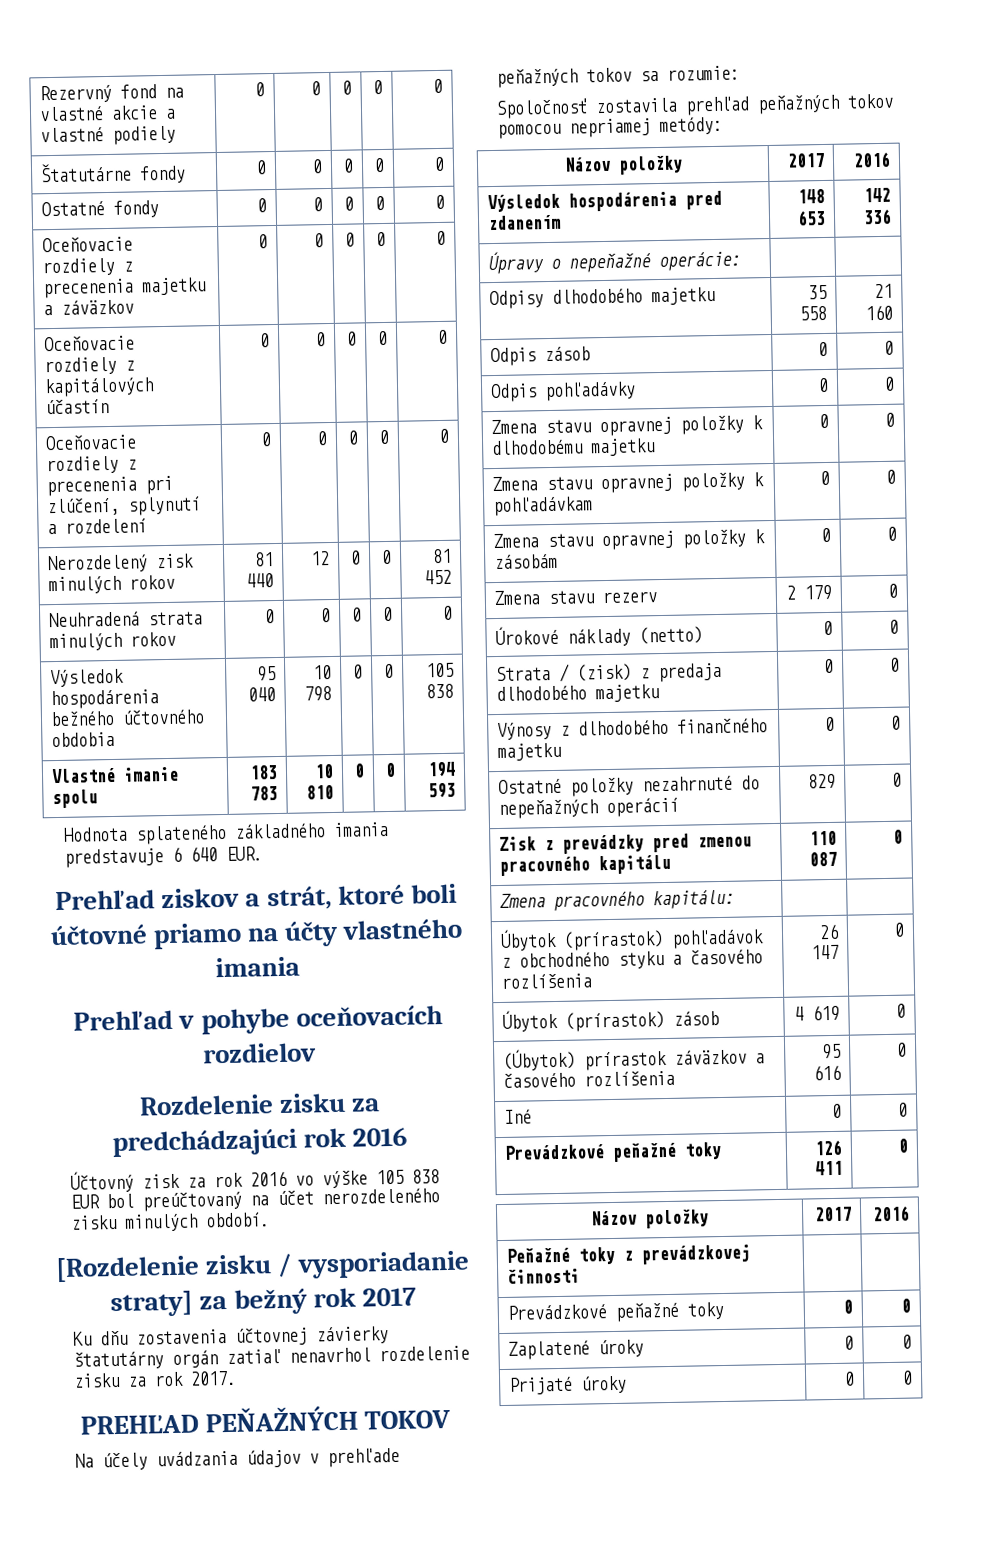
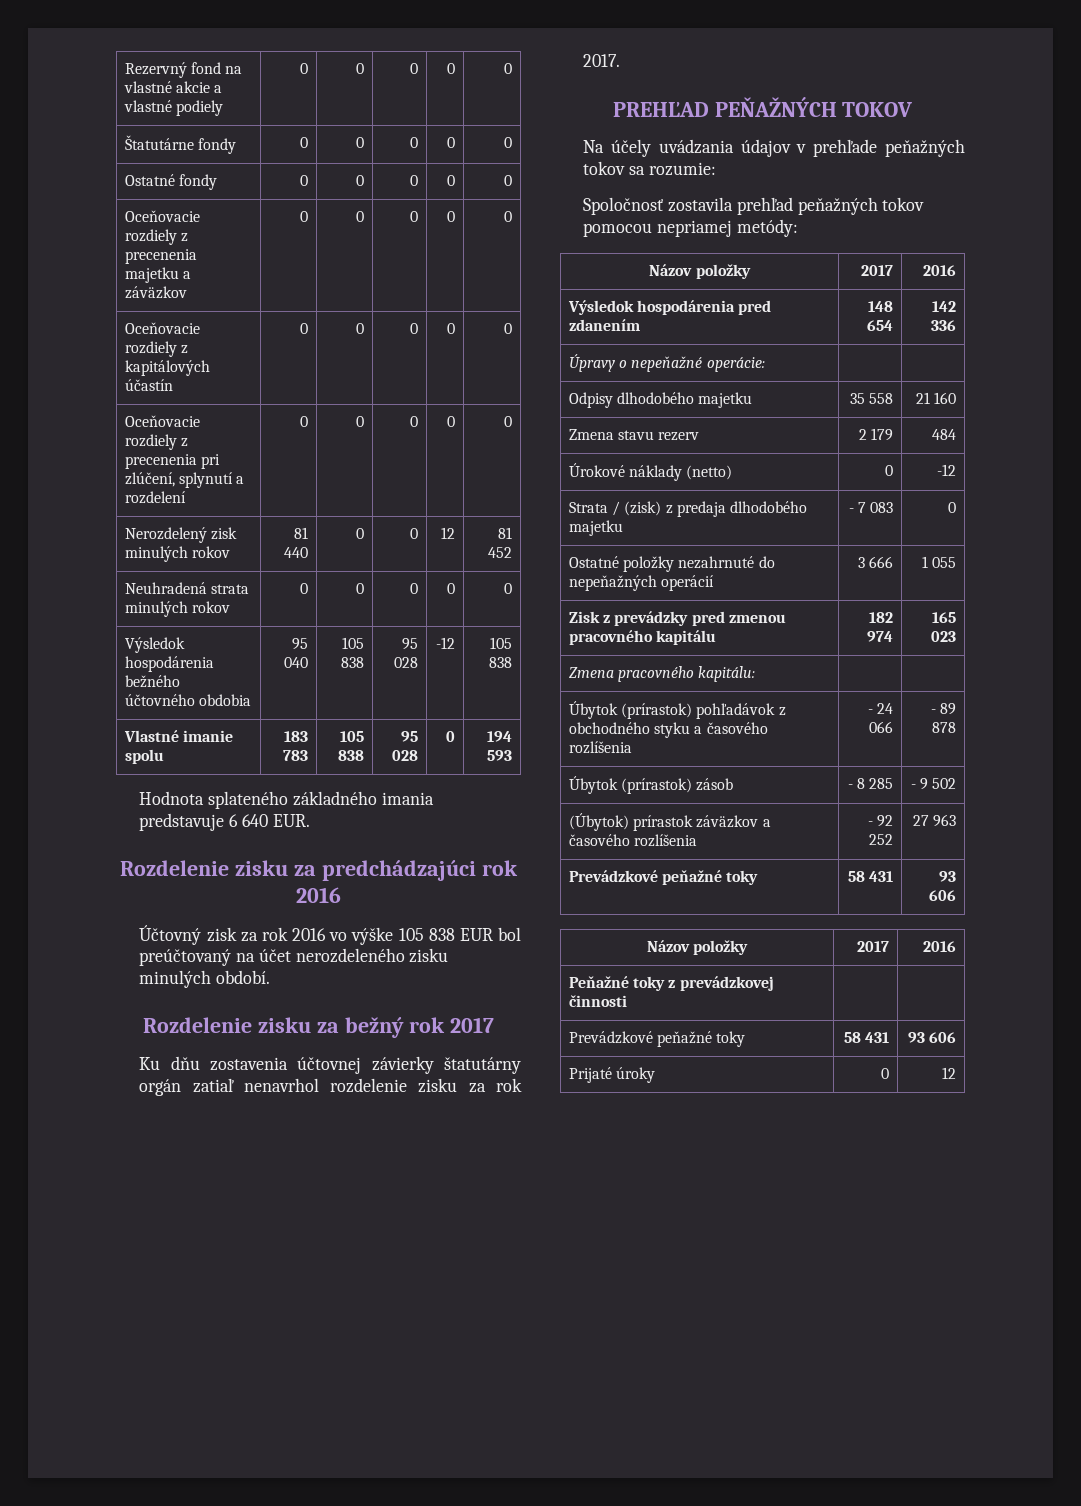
- Nerozdelený zisk minulých rokov | 81 440 | 12 | 0 | 0 | 81 452
+ Nerozdelený zisk minulých rokov | 81 440 | 0 | 0 | 12 | 81 452
- Výsledok hospodárenia bežného účtovného obdobia | 95 040 | 10 798 | 0 | 0 | 105 838
+ Výsledok hospodárenia bežného účtovného obdobia | 95 040 | 105 838 | 95 028 | -12 | 105 838
- Vlastné imanie spolu | 183 783 | 10 810 | 0 | 0 | 194 593
+ Vlastné imanie spolu | 183 783 | 105 838 | 95 028 | 0 | 194 593
- Prehľad ziskov a strát, ktoré boli účtovné priamo na účty vlastného imania
- Prehľad v pohybe oceňovacích rozdielov
- [Rozdelenie zisku / vysporiadanie straty] za bežný rok 2017
+ Rozdelenie zisku za bežný rok 2017
- Výsledok hospodárenia pred zdanením | 148 653 | 142 336
+ Výsledok hospodárenia pred zdanením | 148 654 | 142 336
- Odpis zásob | 0 | 0
- Odpis pohľadávky | 0 | 0
- Zmena stavu opravnej položky k dlhodobému majetku | 0 | 0
- Zmena stavu opravnej položky k pohľadávkam | 0 | 0
- Zmena stavu opravnej položky k zásobám | 0 | 0
- Zmena stavu rezerv | 2 179 | 0
+ Zmena stavu rezerv | 2 179 | 484
- Úrokové náklady (netto) | 0 | 0
+ Úrokové náklady (netto) | 0 | -12
- Strata / (zisk) z predaja dlhodobého majetku | 0 | 0
- Výnosy z dlhodobého finančného majetku | 0 | 0
+ Strata / (zisk) z predaja dlhodobého majetku | - 7 083 | 0
- Ostatné položky nezahrnuté do nepeňažných operácií | 829 | 0
+ Ostatné položky nezahrnuté do nepeňažných operácií | 3 666 | 1 055
- Zisk z prevádzky pred zmenou pracovného kapitálu | 110 087 | 0
+ Zisk z prevádzky pred zmenou pracovného kapitálu | 182 974 | 165 023
- Úbytok (prírastok) pohľadávok z obchodného styku a časového rozlíšenia | 26 147 | 0
- Úbytok (prírastok) zásob | 4 619 | 0
+ Úbytok (prírastok) pohľadávok z obchodného styku a časového rozlíšenia | - 24 066 | - 89 878
+ Úbytok (prírastok) zásob | - 8 285 | - 9 502
- (Úbytok) prírastok záväzkov a časového rozlíšenia | 95 616 | 0
- Iné | 0 | 0
- Prevádzkové peňažné toky | 126 411 | 0
+ (Úbytok) prírastok záväzkov a časového rozlíšenia | - 92 252 | 27 963
+ Prevádzkové peňažné toky | 58 431 | 93 606
  Peňažné toky z prevádzkovej činnosti | |
- Prevádzkové peňažné toky | 0 | 0
- Zaplatené úroky | 0 | 0
+ Prevádzkové peňažné toky | 58 431 | 93 606
- Prijaté úroky | 0 | 0
+ Prijaté úroky | 0 | 12

